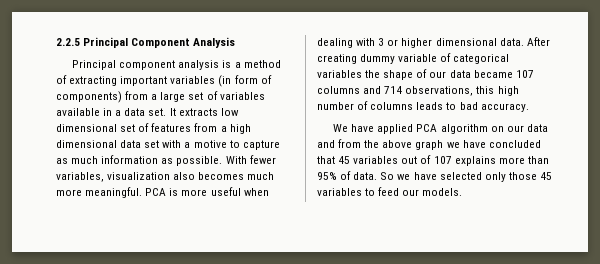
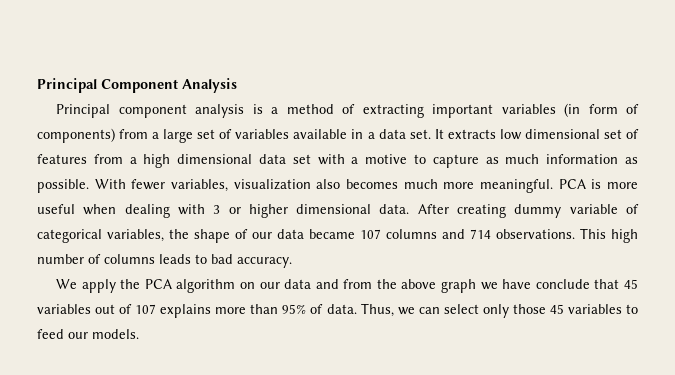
- 2.2.5 Principal Component Analysis
+ Principal Component Analysis
- After creating dummy variable of categorical variables the shape of our data became 107 columns and 714 observations, this high number of columns leads to bad accuracy.
+ After creating dummy variable of categorical variables, the shape of our data became 107 columns and 714 observations. This high number of columns leads to bad accuracy.
- We have applied PCA algorithm on our data and from the above graph we have concluded that 45 variables out of 107 explains more than 95% of data.
+ We apply the PCA algorithm on our data and from the above graph we have conclude that 45 variables out of 107 explains more than 95% of data.
- So we have selected only those 45 variables to feed our models.
+ Thus, we can select only those 45 variables to feed our models.

